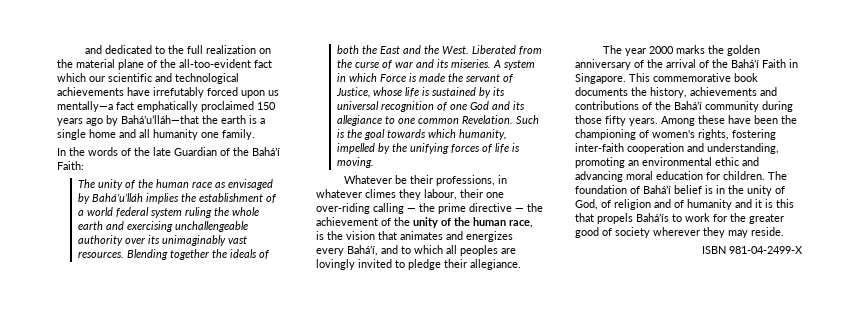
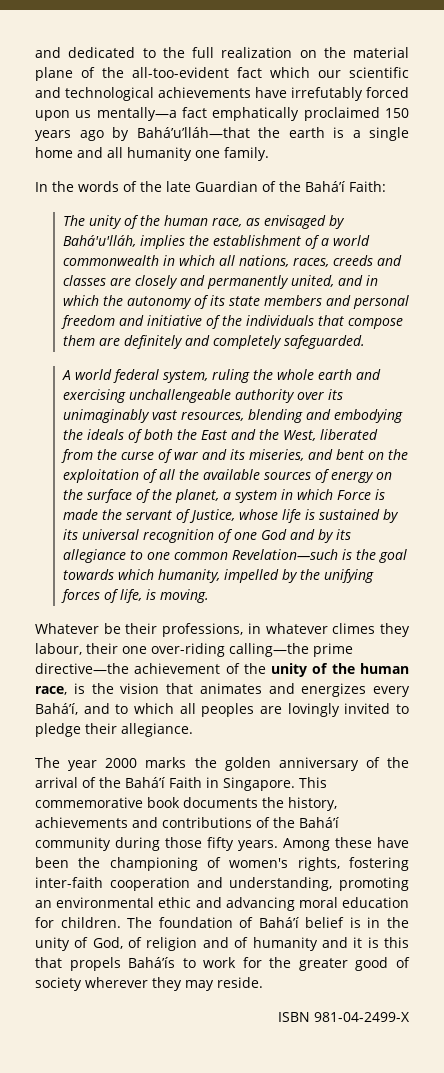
- The unity of the human race as envisaged by Bahá’u’lláh implies the establishment of a world federal system ruling the whole earth and exercising unchallengeable authority over its unimaginably vast resources. Blending together the ideals of both the East and the West. Liberated from the curse of war and its miseries. A system in which Force is made the servant of Justice, whose life is sustained by its universal recognition of one God and its allegiance to one common Revelation. Such is the goal towards which humanity, impelled by the unifying forces of life is moving.
+ The unity of the human race, as envisaged by Bahá'u'lláh, implies the establishment of a world commonwealth in which all nations, races, creeds and classes are closely and permanently united, and in which the autonomy of its state members and personal freedom and initiative of the individuals that compose them are definitely and completely safeguarded.
+ A world federal system, ruling the whole earth and exercising unchallengeable authority over its unimaginably vast resources, blending and embodying the ideals of both the East and the West, liberated from the curse of war and its miseries, and bent on the exploitation of all the available sources of energy on the surface of the planet, a system in which Force is made the servant of Justice, whose life is sustained by its universal recognition of one God and by its allegiance to one common Revelation—such is the goal towards which humanity, impelled by the unifying forces of life, is moving.
- Whatever be their professions, in whatever climes they labour, their one over-riding calling — the prime directive — the achievement of the unity of the human race, is the vision that animates and energizes every Bahá’í, and to which all peoples are lovingly invited to pledge their allegiance.
+ Whatever be their professions, in whatever climes they labour, their one over-riding calling—the prime directive—the achievement of the unity of the human race, is the vision that animates and energizes every Bahá’í, and to which all peoples are lovingly invited to pledge their allegiance.

